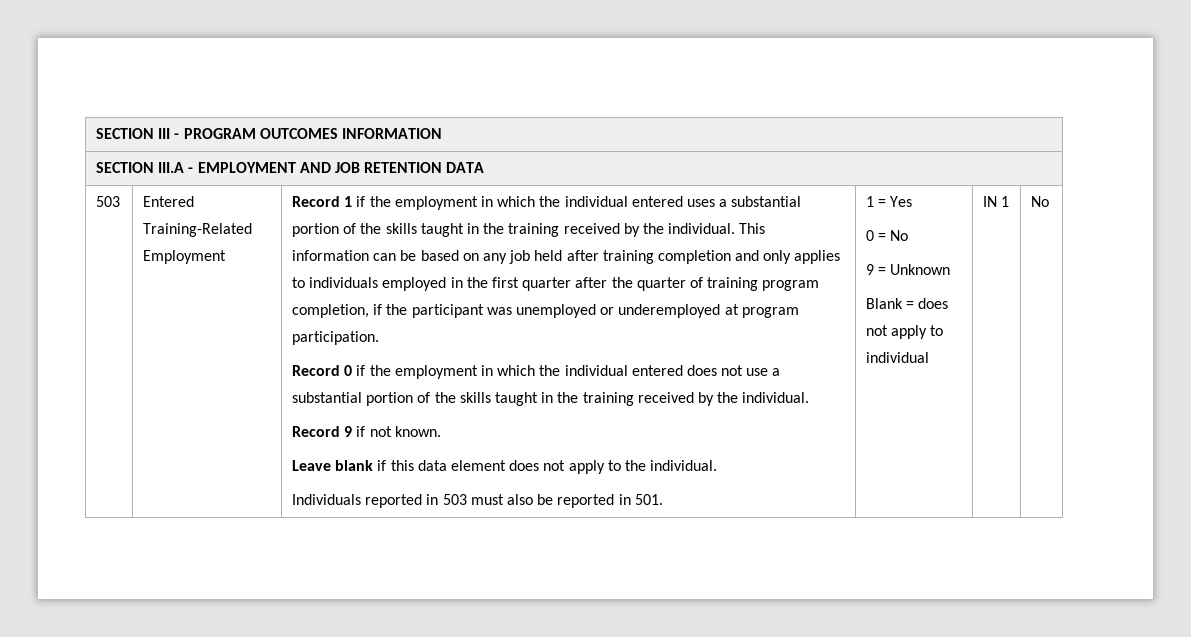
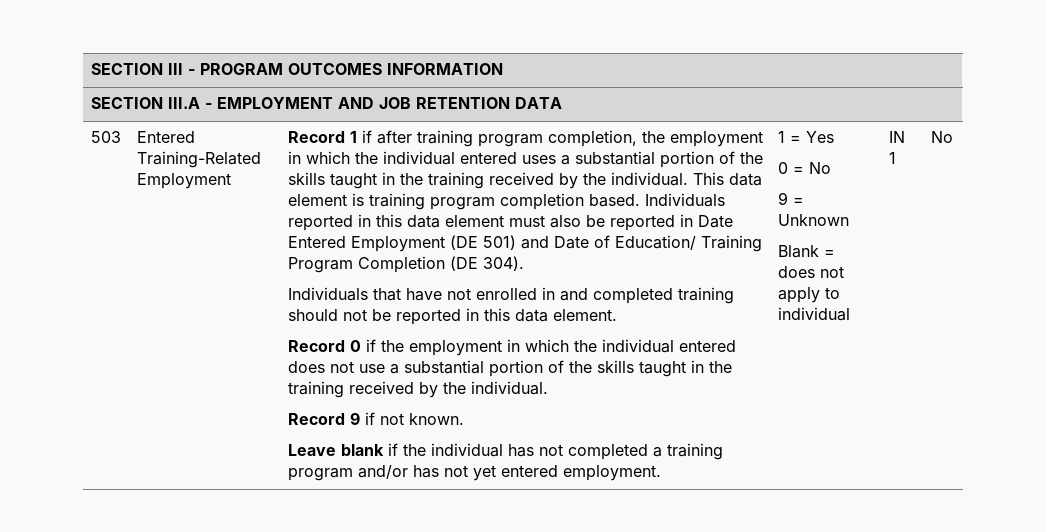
- Record 1 if the employment in which the individual entered uses a substantial portion of the skills taught in the training received by the individual.
+ Record 1 if after training program completion, the employment in which the individual entered uses a substantial portion of the skills taught in the training received by the individual.
- This information can be based on any job held after training completion and only applies to individuals employed in the first quarter after the quarter of training program completion, if the participant was unemployed or underemployed at program participation.
+ This data element is training program completion based. Individuals reported in this data element must also be reported in Date Entered Employment (DE 501) and Date of Education/ Training Program Completion (DE 304).
+ Individuals that have not enrolled in and completed training should not be reported in this data element.
- Leave blank if this data element does not apply to the individual.
- Individuals reported in 503 must also be reported in 501.
+ Leave blank if the individual has not completed a training program and/or has not yet entered employment.

